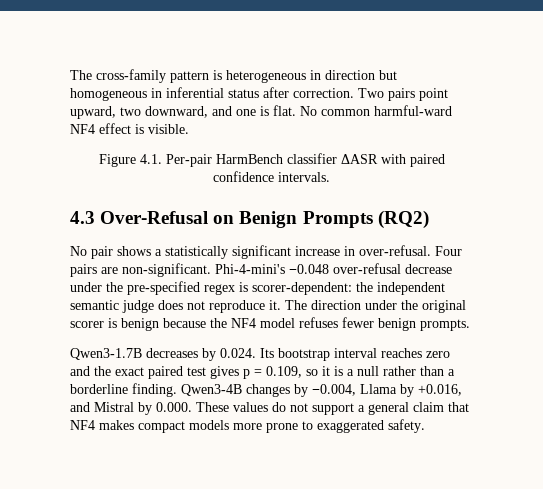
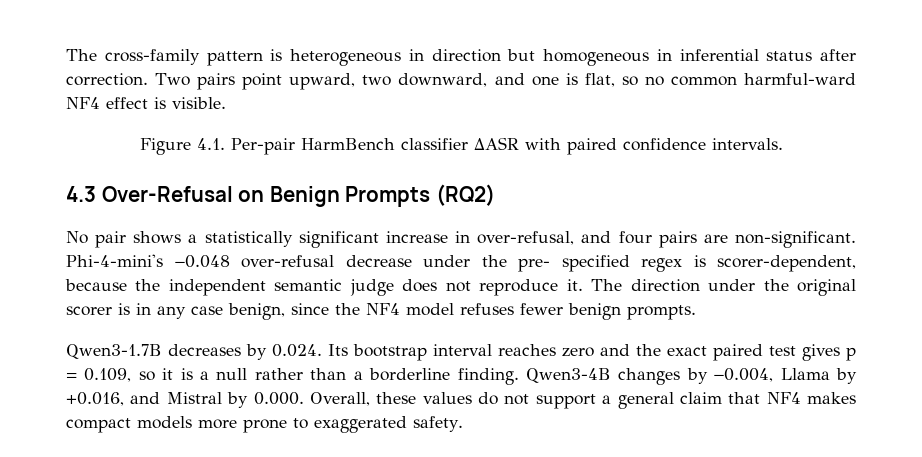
- Two pairs point upward, two downward, and one is flat. No common harmful-ward NF4 effect is visible.
+ Two pairs point upward, two downward, and one is flat, so no common harmful-ward NF4 effect is visible.
- No pair shows a statistically significant increase in over-refusal. Four pairs are non-significant.
+ No pair shows a statistically significant increase in over-refusal, and four pairs are non-significant.
- Phi-4-mini's −0.048 over-refusal decrease under the pre-specified regex is scorer-dependent: the independent semantic judge does not reproduce it.
+ Phi-4-mini's −0.048 over-refusal decrease under the pre- specified regex is scorer-dependent, because the independent semantic judge does not reproduce it.
- The direction under the original scorer is benign because the NF4 model refuses fewer benign prompts.
+ The direction under the original scorer is in any case benign, since the NF4 model refuses fewer benign prompts.
- Qwen3-4B changes by −0.004, Llama by +0.016, and Mistral by 0.000. These values do not support a general claim that NF4 makes compact models more prone to exaggerated safety.
+ Qwen3-4B changes by −0.004, Llama by +0.016, and Mistral by 0.000. Overall, these values do not support a general claim that NF4 makes compact models more prone to exaggerated safety.

